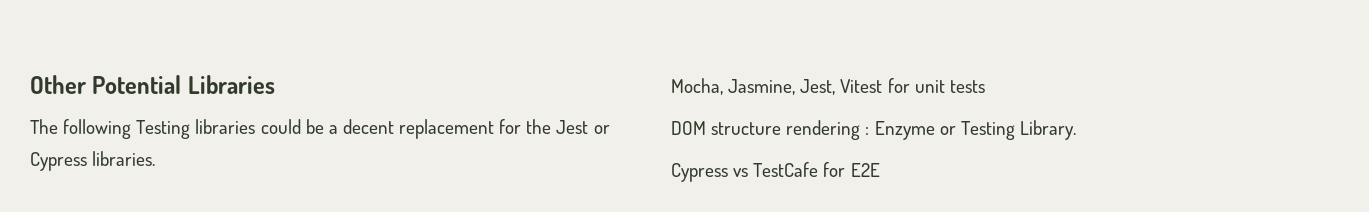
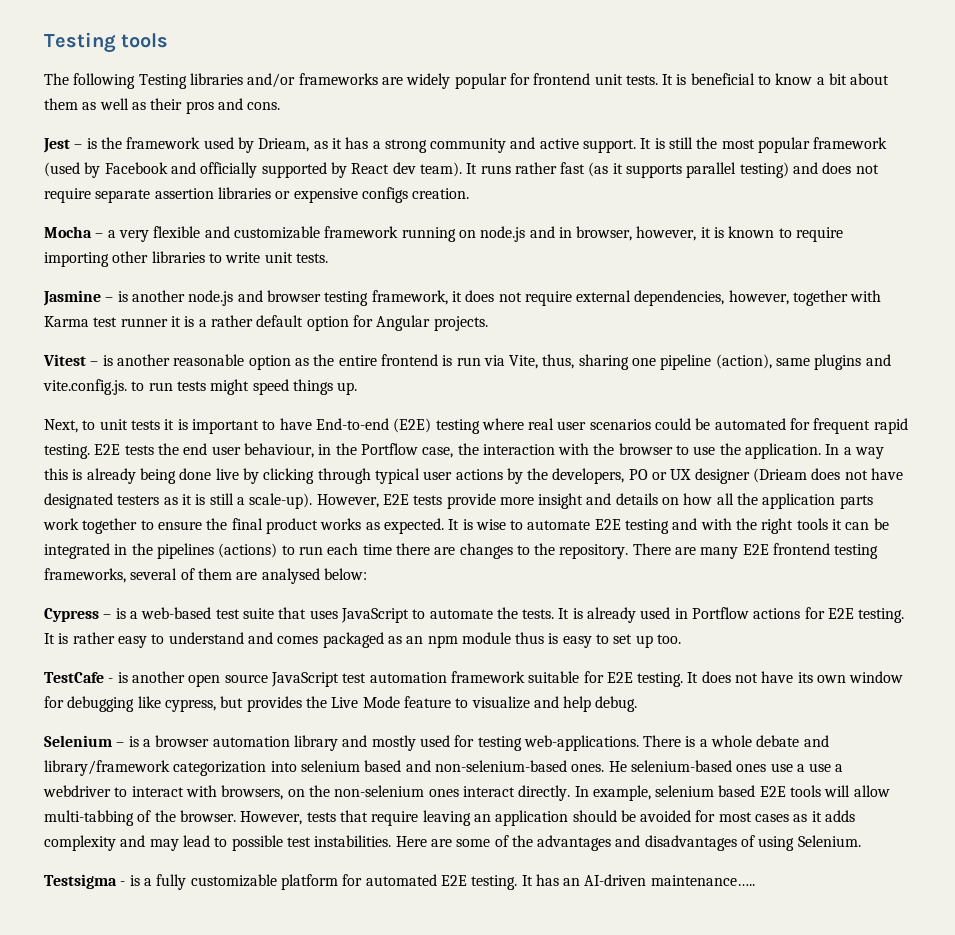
- Other Potential Libraries
+ Testing tools
- The following Testing libraries could be a decent replacement for the Jest or Cypress libraries.
- Mocha, Jasmine, Jest, Vitest for unit tests
- DOM structure rendering : Enzyme or Testing Library.
- Cypress vs TestCafe for E2E
+ The following Testing libraries and/or frameworks are widely popular for frontend unit tests. It is beneficial to know a bit about them as well as their pros and cons.
+ Jest – is the framework used by Drieam, as it has a strong community and active support. It is still the most popular framework (used by Facebook and officially supported by React dev team). It runs rather fast (as it supports parallel testing) and does not require separate assertion libraries or expensive configs creation.
+ Mocha – a very flexible and customizable framework running on node.js and in browser, however, it is known to require importing other libraries to write unit tests.
+ Jasmine – is another node.js and browser testing framework, it does not require external dependencies, however, together with Karma test runner it is a rather default option for Angular projects.
+ Vitest – is another reasonable option as the entire frontend is run via Vite, thus, sharing one pipeline (action), same plugins and vite.config.js. to run tests might speed things up.
+ Next, to unit tests it is important to have End-to-end (E2E) testing where real user scenarios could be automated for frequent rapid testing. E2E tests the end user behaviour, in the Portflow case, the interaction with the browser to use the application. In a way this is already being done live by clicking through typical user actions by the developers, PO or UX designer (Drieam does not have designated testers as it is still a scale-up). However, E2E tests provide more insight and details on how all the application parts work together to ensure the final product works as expected. It is wise to automate E2E testing and with the right tools it can be integrated in the pipelines (actions) to run each time there are changes to the repository. There are many E2E frontend testing frameworks, several of them are analysed below:
+ Cypress – is a web-based test suite that uses JavaScript to automate the tests. It is already used in Portflow actions for E2E testing. It is rather easy to understand and comes packaged as an npm module thus is easy to set up too.
+ TestCafe - is another open source JavaScript test automation framework suitable for E2E testing. It does not have its own window for debugging like cypress, but provides the Live Mode feature to visualize and help debug.
+ Selenium – is a browser automation library and mostly used for testing web-applications. There is a whole debate and library/framework categorization into selenium based and non-selenium-based ones. He selenium-based ones use a use a webdriver to interact with browsers, on the non-selenium ones interact directly. In example, selenium based E2E tools will allow multi-tabbing of the browser. However, tests that require leaving an application should be avoided for most cases as it adds complexity and may lead to possible test instabilities. Here are some of the advantages and disadvantages of using Selenium.
+ Testsigma - is a fully customizable platform for automated E2E testing. It has an AI-driven maintenance…..

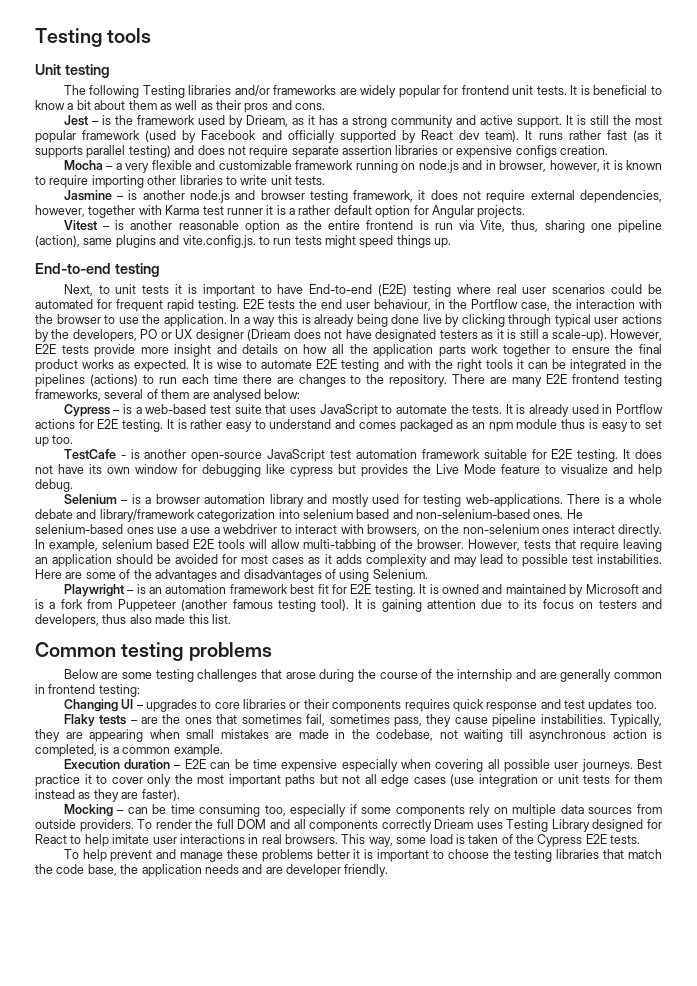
+ Unit testing
+ End-to-end testing
- TestCafe - is another open source JavaScript test automation framework suitable for E2E testing.
+ TestCafe - is another open-source JavaScript test automation framework suitable for E2E testing.
- It does not have its own window for debugging like cypress, but provides the Live Mode feature to visualize and help debug.
+ It does not have its own window for debugging like cypress but provides the Live Mode feature to visualize and help debug.
- Testsigma - is a fully customizable platform for automated E2E testing. It has an AI-driven maintenance…..
+ Playwright – is an automation framework best fit for E2E testing. It is owned and maintained by Microsoft and is a fork from Puppeteer (another famous testing tool). It is gaining attention due to its focus on testers and developers, thus also made this list.
+ Common testing problems
+ Below are some testing challenges that arose during the course of the internship and are generally common in frontend testing:
+ Changing UI – upgrades to core libraries or their components requires quick response and test updates too.
+ Flaky tests – are the ones that sometimes fail, sometimes pass, they cause pipeline instabilities. Typically, they are appearing when small mistakes are made in the codebase, not waiting till asynchronous action is completed, is a common example.
+ Execution duration – E2E can be time expensive especially when covering all possible user journeys. Best practice it to cover only the most important paths but not all edge cases (use integration or unit tests for them instead as they are faster).
+ Mocking – can be time consuming too, especially if some components rely on multiple data sources from outside providers. To render the full DOM and all components correctly Drieam uses Testing Library designed for React to help imitate user interactions in real browsers. This way, some load is taken of the Cypress E2E tests.
+ To help prevent and manage these problems better it is important to choose the testing libraries that match the code base, the application needs and are developer friendly.

